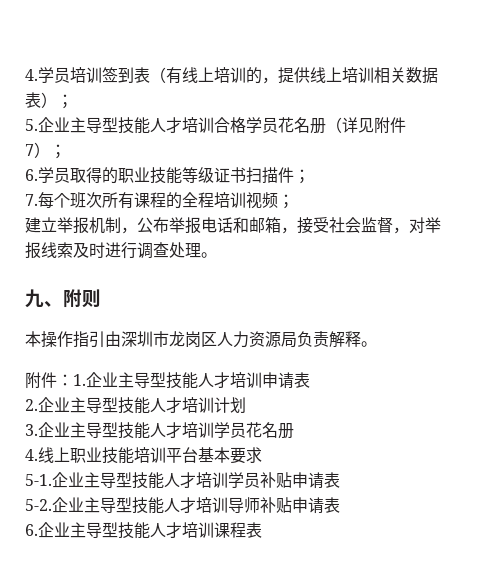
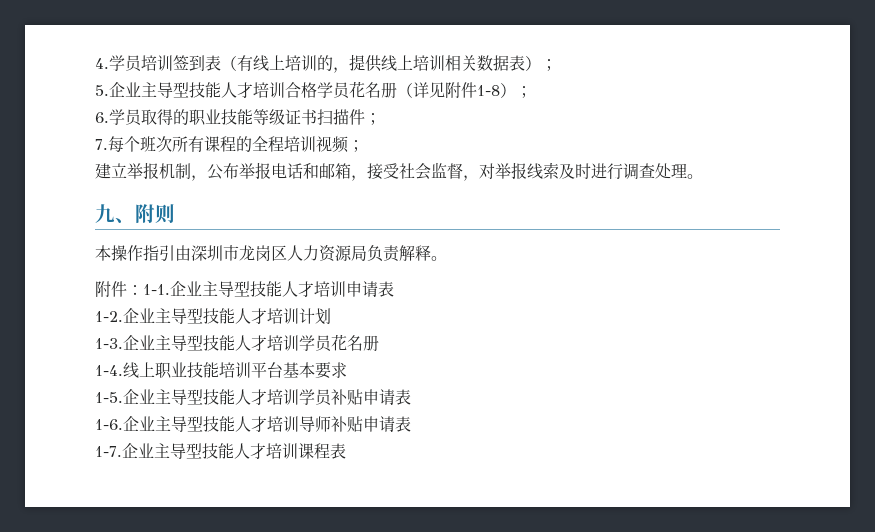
- 5.企业主导型技能人才培训合格学员花名册（详见附件7）；
+ 5.企业主导型技能人才培训合格学员花名册（详见附件1-8）；
- 附件：1.企业主导型技能人才培训申请表
+ 附件：1-1.企业主导型技能人才培训申请表
- 2.企业主导型技能人才培训计划
+ 1-2.企业主导型技能人才培训计划
- 3.企业主导型技能人才培训学员花名册
+ 1-3.企业主导型技能人才培训学员花名册
- 4.线上职业技能培训平台基本要求
+ 1-4.线上职业技能培训平台基本要求
- 5-1.
+ 1-5.
- 5-2.
+ 1-6.
- 6.企业主导型技能人才培训课程表
+ 1-7.企业主导型技能人才培训课程表

